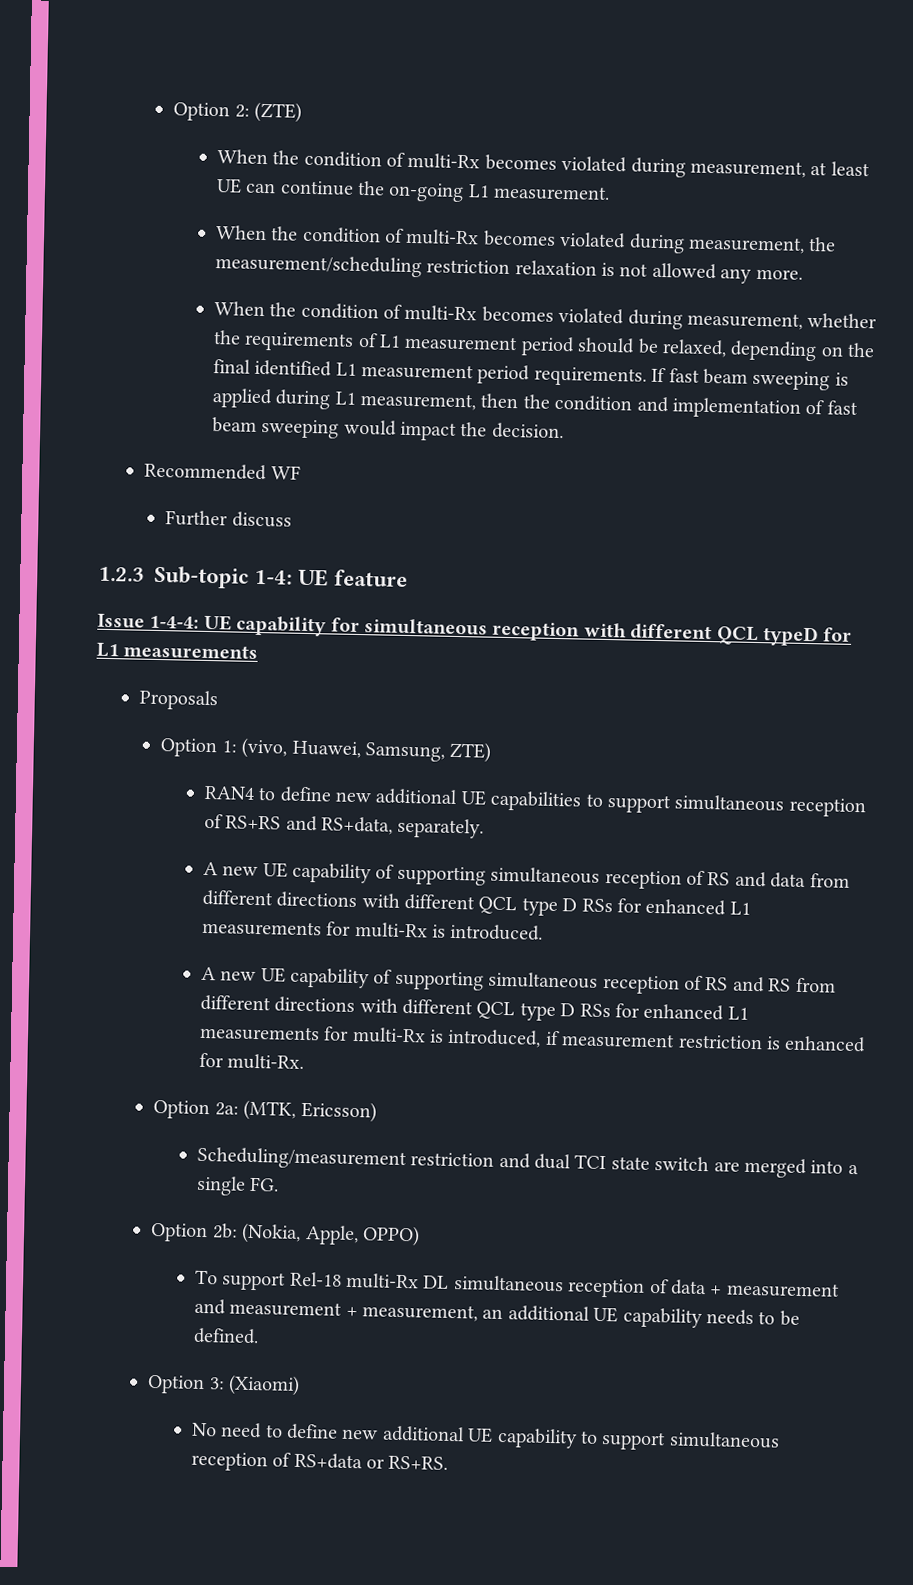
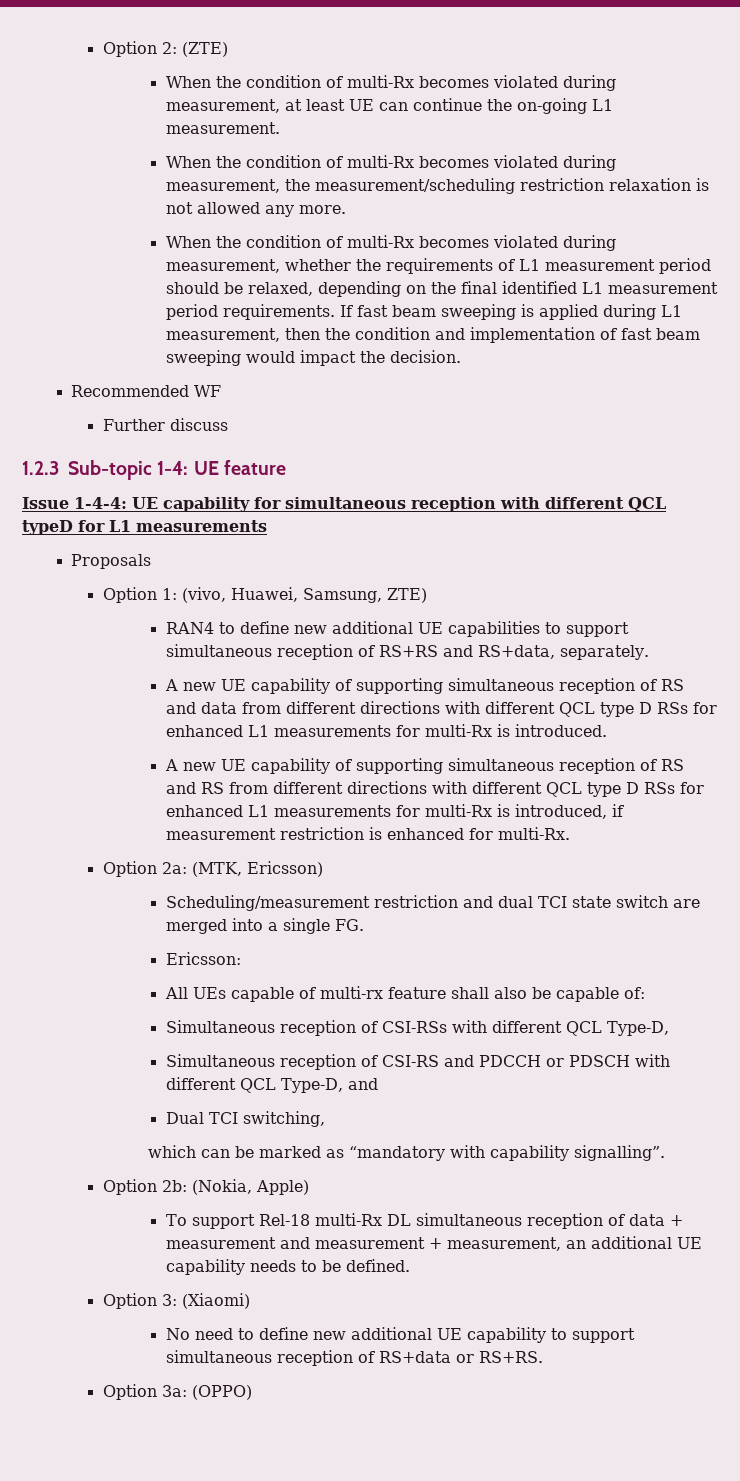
+ Ericsson:
+ All UEs capable of multi-rx feature shall also be capable of:
+ Simultaneous reception of CSI-RSs with different QCL Type-D,
+ Simultaneous reception of CSI-RS and PDCCH or PDSCH with different QCL Type-D, and
+ Dual TCI switching,
+ which can be marked as “mandatory with capability signalling”.
- Option 2b: (Nokia, Apple, OPPO)
+ Option 2b: (Nokia, Apple)
+ Option 3a: (OPPO)

